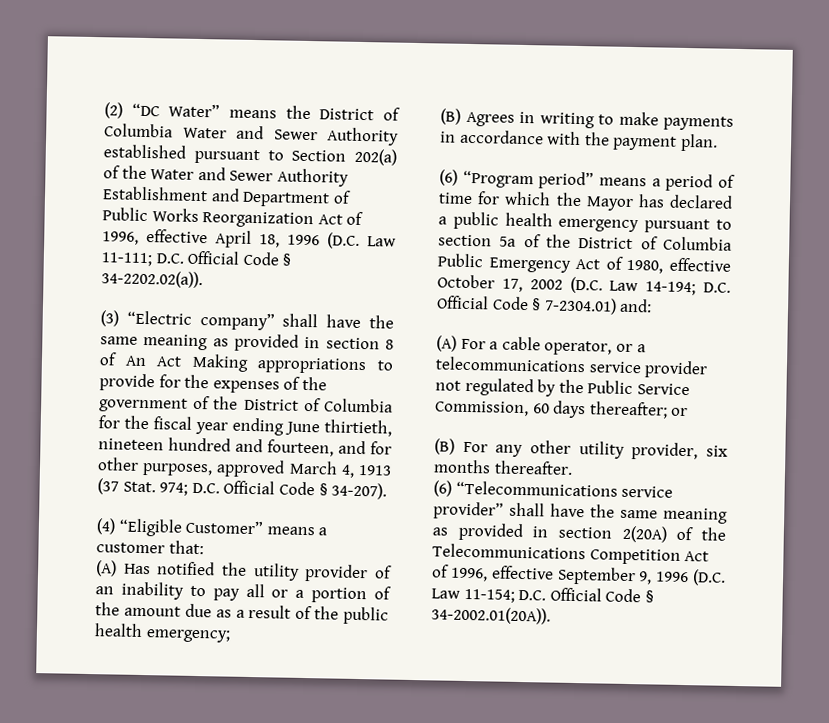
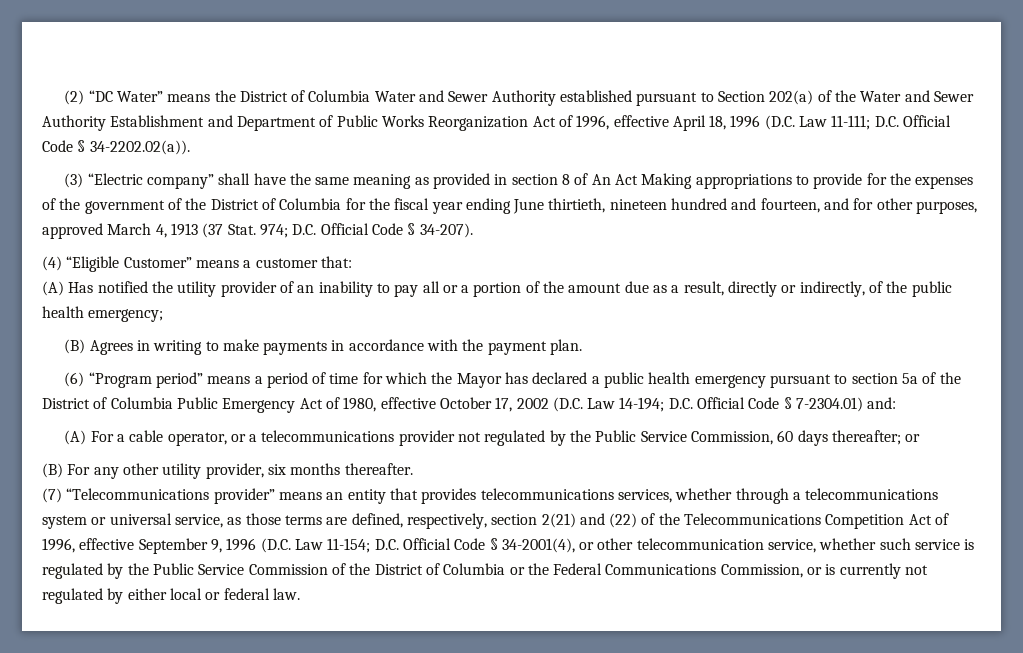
- (A) Has notified the utility provider of an inability to pay all or a portion of the amount due as a result of the public health emergency;
+ (A) Has notified the utility provider of an inability to pay all or a portion of the amount due as a result, directly or indirectly, of the public health emergency;
- (A) For a cable operator, or a telecommunications service provider not regulated by the Public Service Commission, 60 days thereafter; or
+ (A) For a cable operator, or a telecommunications provider not regulated by the Public Service Commission, 60 days thereafter; or
- (6) “Telecommunications service provider” shall have the same meaning as provided in section 2(20A) of the Telecommunications Competition Act of 1996, effective September 9, 1996 (D.C. Law 11-154; D.C. Official Code § 34-2002.01(20A)).
+ (7) “Telecommunications provider” means an entity that provides telecommunications services, whether through a telecommunications system or universal service, as those terms are defined, respectively, section 2(21) and (22) of the Telecommunications Competition Act of 1996, effective September 9, 1996 (D.C. Law 11-154; D.C. Official Code § 34-2001(4), or other telecommunication service, whether such service is regulated by the Public Service Commission of the District of Columbia or the Federal Communications Commission, or is currently not regulated by either local or federal law.

